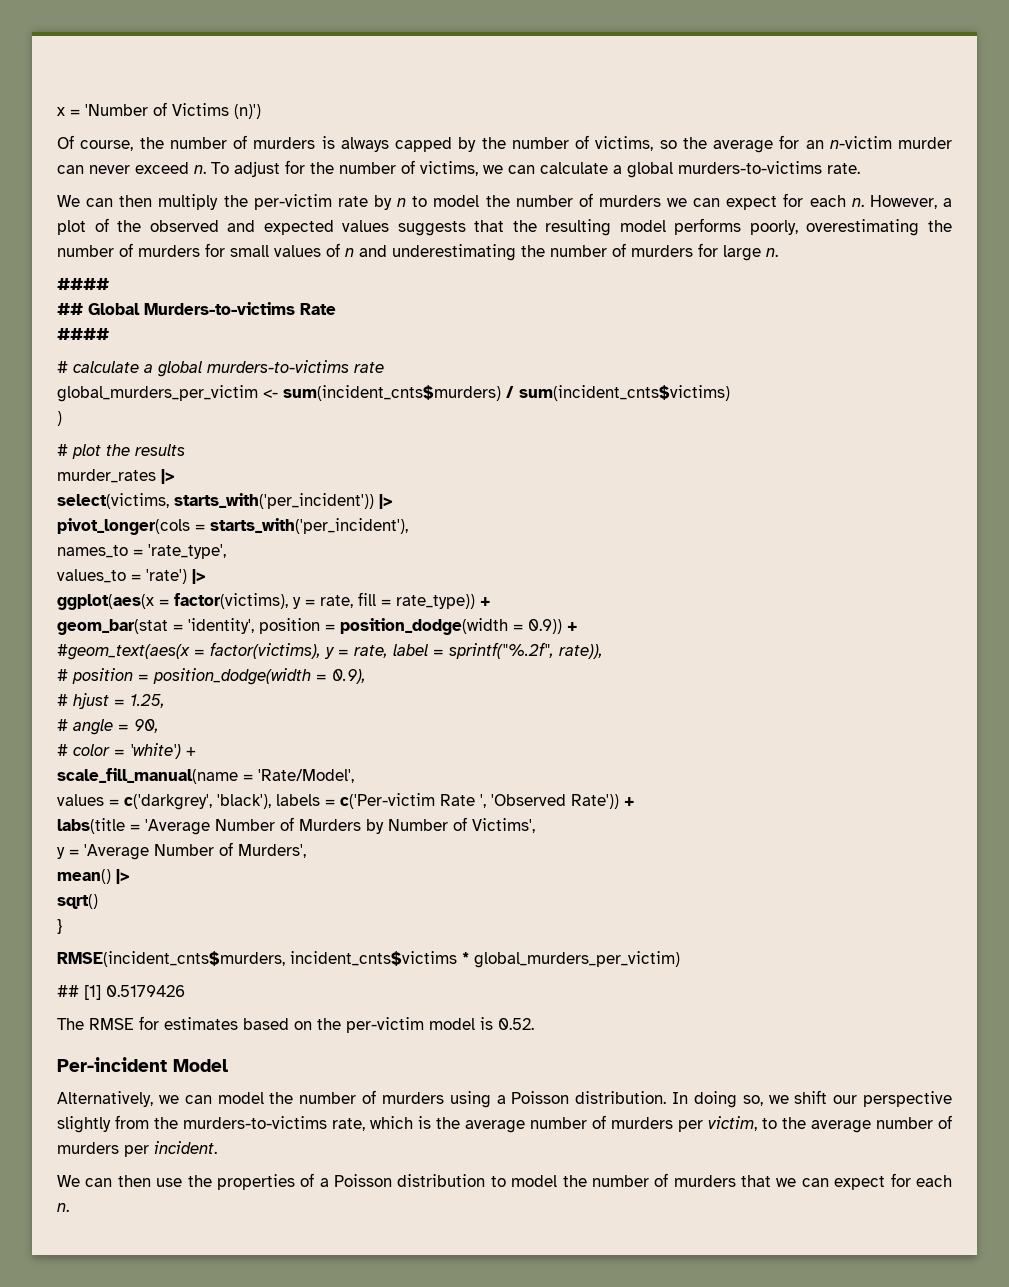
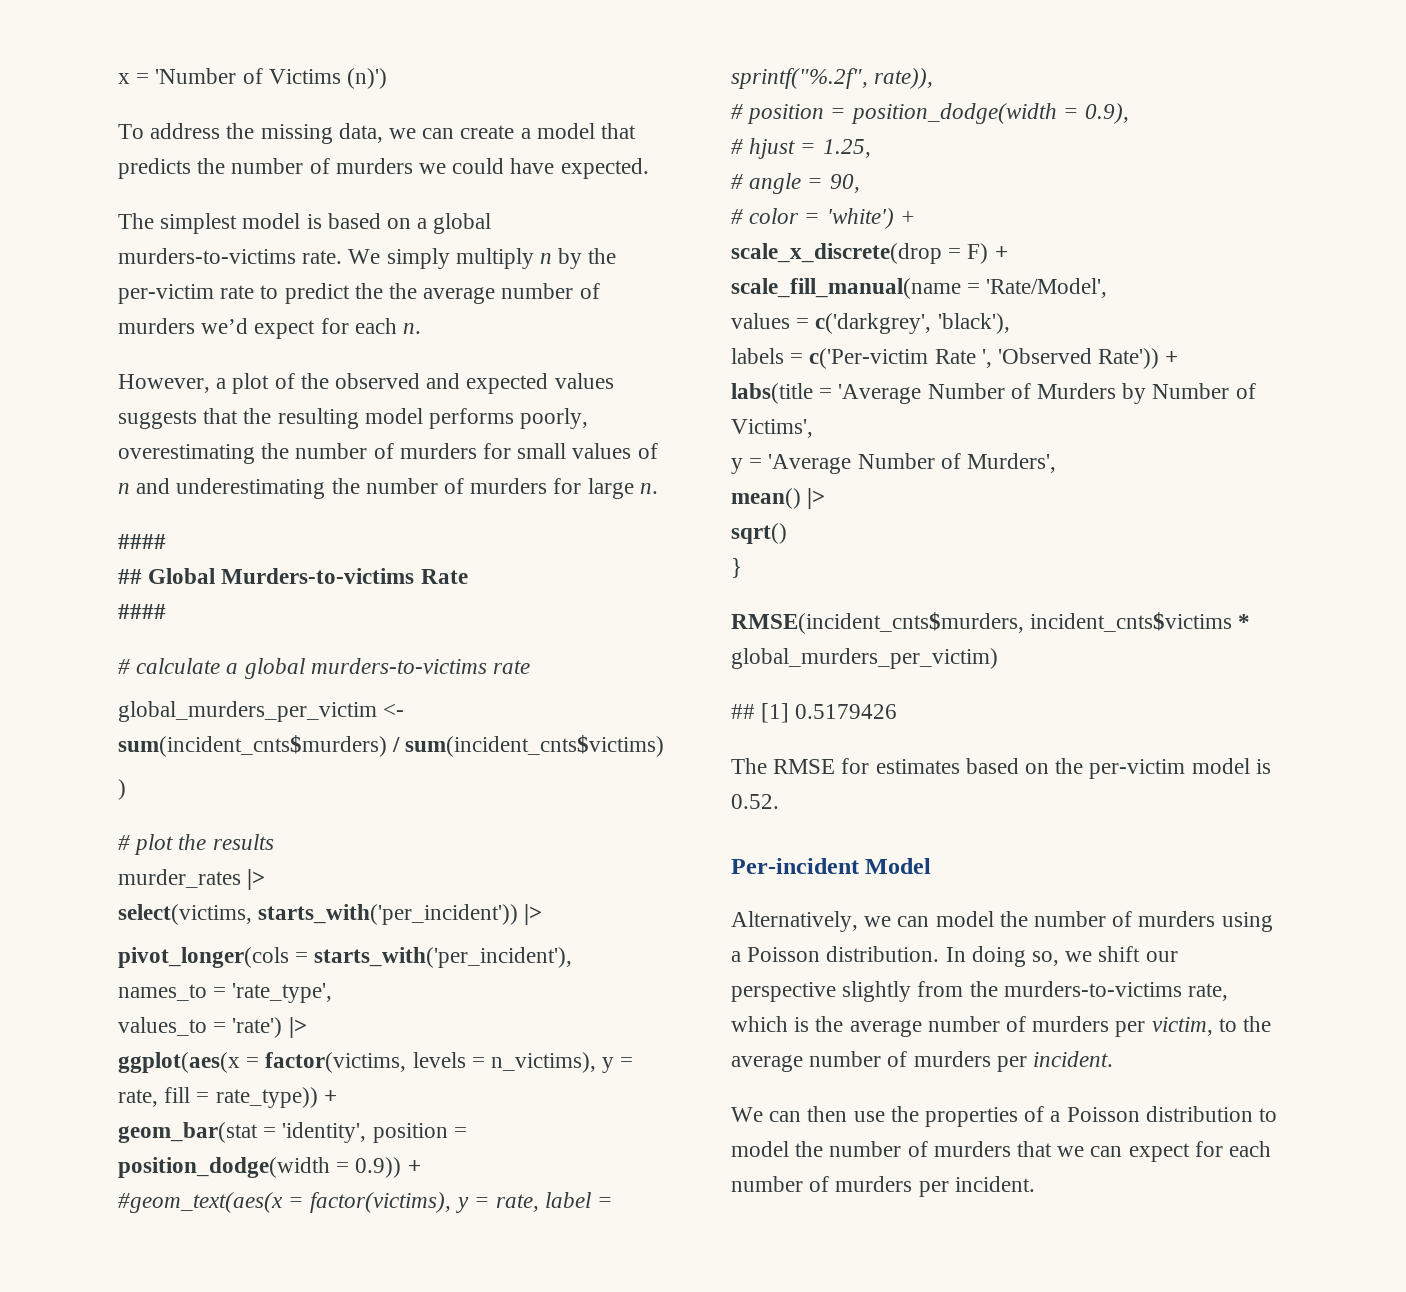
- Of course, the number of murders is always capped by the number of victims, so the average for an n-victim murder can never exceed n. To adjust for the number of victims, we can calculate a global murders-to-victims rate.
- We can then multiply the per-victim rate by n to model the number of murders we can expect for each n. However, a plot of the observed and expected values suggests that the resulting model performs poorly, overestimating the number of murders for small values of n and underestimating the number of murders for large n.
+ To address the missing data, we can create a model that predicts the number of murders we could have expected.
+ The simplest model is based on a global murders-to-victims rate. We simply multiply n by the per-victim rate to predict the the average number of murders we’d expect for each n.
+ However, a plot of the observed and expected values suggests that the resulting model performs poorly, overestimating the number of murders for small values of n and underestimating the number of murders for large n.
- ggplot(aes(x = factor(victims), y = rate, fill = rate_type)) +
+ ggplot(aes(x = factor(victims, levels = n_victims), y = rate, fill = rate_type)) +
+ scale_x_discrete(drop = F) +
- values = c('darkgrey', 'black'), labels = c('Per-victim Rate ', 'Observed Rate')) +
+ values = c('darkgrey', 'black'),
+ labels = c('Per-victim Rate ', 'Observed Rate')) +
- We can then use the properties of a Poisson distribution to model the number of murders that we can expect for each n.
+ We can then use the properties of a Poisson distribution to model the number of murders that we can expect for each number of murders per incident.

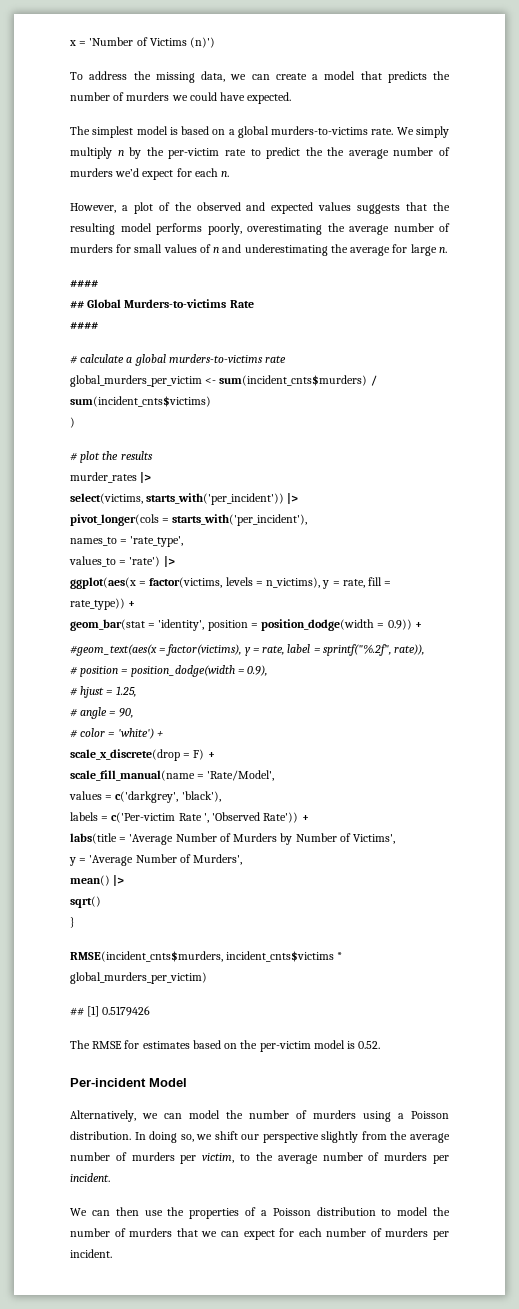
- However, a plot of the observed and expected values suggests that the resulting model performs poorly, overestimating the number of murders for small values of n and underestimating the number of murders for large n.
+ However, a plot of the observed and expected values suggests that the resulting model performs poorly, overestimating the average number of murders for small values of n and underestimating the average for large n.
- In doing so, we shift our perspective slightly from the murders-to-victims rate, which is the average number of murders per victim, to the average number of murders per incident.
+ In doing so, we shift our perspective slightly from the average number of murders per victim, to the average number of murders per incident.

